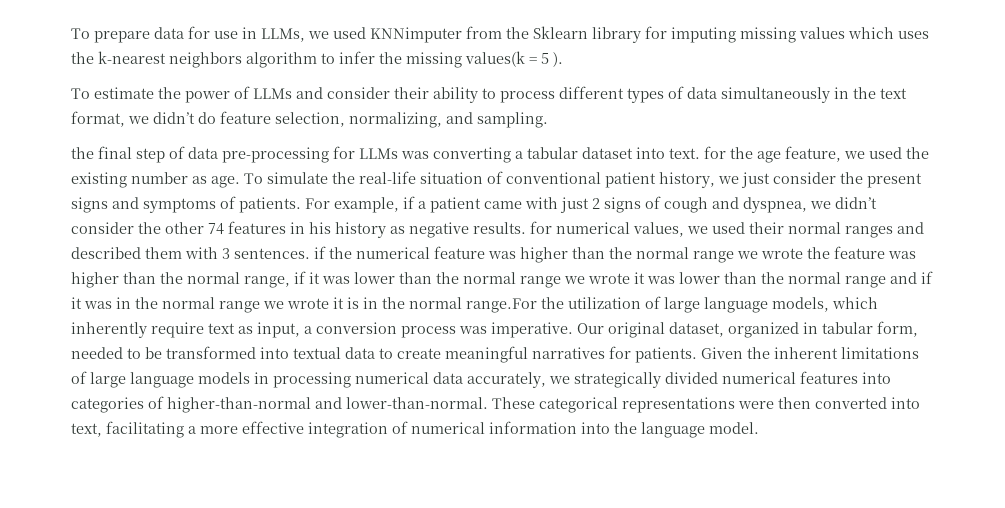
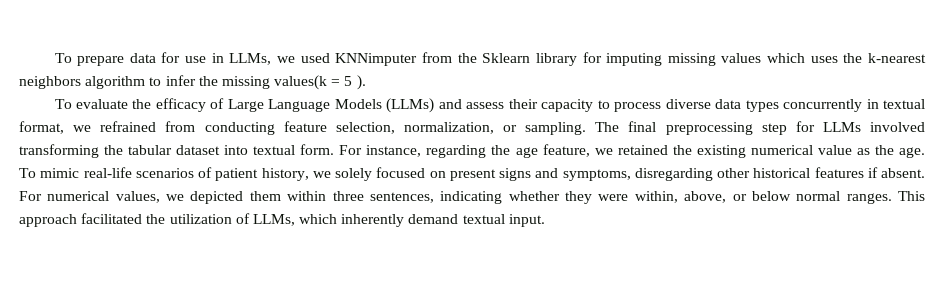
- To estimate the power of LLMs and consider their ability to process different types of data simultaneously in the text format, we didn’t do feature selection, normalizing, and sampling.
- the final step of data pre-processing for LLMs was converting a tabular dataset into text. for the age feature, we used the existing number as age. To simulate the real-life situation of conventional patient history, we just consider the present signs and symptoms of patients. For example, if a patient came with just 2 signs of cough and dyspnea, we didn’t consider the other 74 features in his history as negative results. for numerical values, we used their normal ranges and described them with 3 sentences. if the numerical feature was higher than the normal range we wrote the feature was higher than the normal range, if it was lower than the normal range we wrote it was lower than the normal range and if it was in the normal range we wrote it is in the normal range.For the utilization of large language models, which inherently require text as input, a conversion process was imperative. Our original dataset, organized in tabular form, needed to be transformed into textual data to create meaningful narratives for patients. Given the inherent limitations of large language models in processing numerical data accurately, we strategically divided numerical features into categories of higher-than-normal and lower-than-normal. These categorical representations were then converted into text, facilitating a more effective integration of numerical information into the language model.
+ To evaluate the efficacy of Large Language Models (LLMs) and assess their capacity to process diverse data types concurrently in textual format, we refrained from conducting feature selection, normalization, or sampling. The final preprocessing step for LLMs involved transforming the tabular dataset into textual form. For instance, regarding the age feature, we retained the existing numerical value as the age. To mimic real-life scenarios of patient history, we solely focused on present signs and symptoms, disregarding other historical features if absent. For numerical values, we depicted them within three sentences, indicating whether they were within, above, or below normal ranges. This approach facilitated the utilization of LLMs, which inherently demand textual input.

